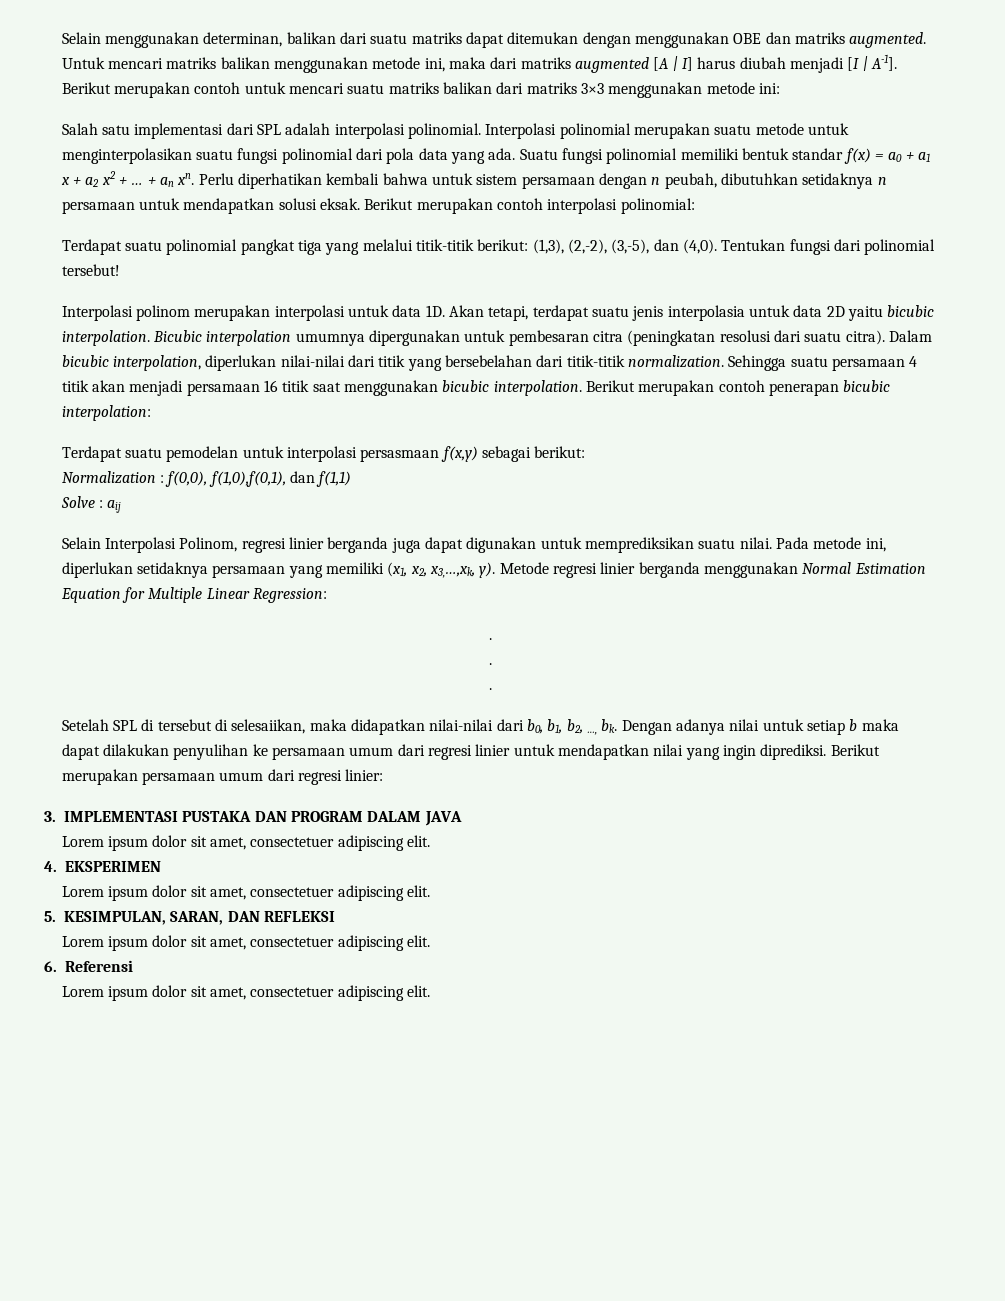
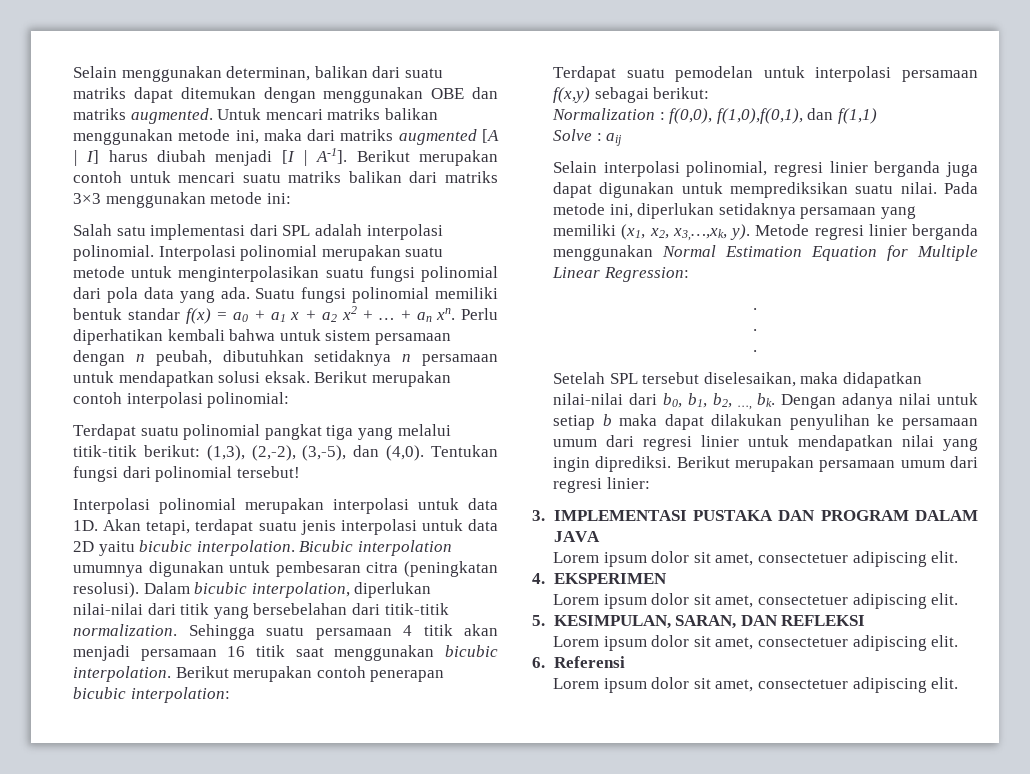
- Interpolasi polinom merupakan interpolasi untuk data 1D.
+ Interpolasi polinomial merupakan interpolasi untuk data 1D.
- Akan tetapi, terdapat suatu jenis interpolasia untuk data 2D yaitu bicubic interpolation.
+ Akan tetapi, terdapat suatu jenis interpolasi untuk data 2D yaitu bicubic interpolation.
- Bicubic interpolation umumnya dipergunakan untuk pembesaran citra (peningkatan resolusi dari suatu citra).
+ Bicubic interpolation umumnya digunakan untuk pembesaran citra (peningkatan resolusi).
- Terdapat suatu pemodelan untuk interpolasi persasmaan f(x,y) sebagai berikut:
+ Terdapat suatu pemodelan untuk interpolasi persamaan f(x,y) sebagai berikut:
- Selain Interpolasi Polinom, regresi linier berganda juga dapat digunakan untuk memprediksikan suatu nilai.
+ Selain interpolasi polinomial, regresi linier berganda juga dapat digunakan untuk memprediksikan suatu nilai.
- Setelah SPL di tersebut di selesaiikan, maka didapatkan nilai-nilai dari b0, b1, b2, …, bk.
+ Setelah SPL tersebut diselesaikan, maka didapatkan nilai-nilai dari b0, b1, b2, …, bk.

